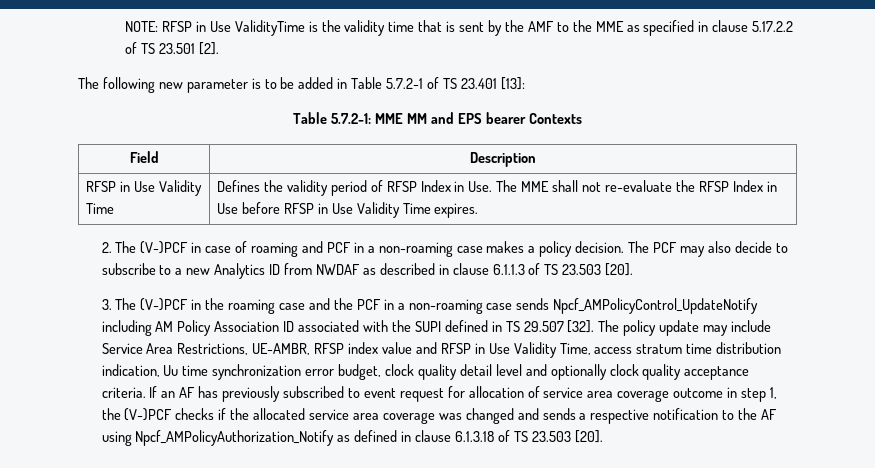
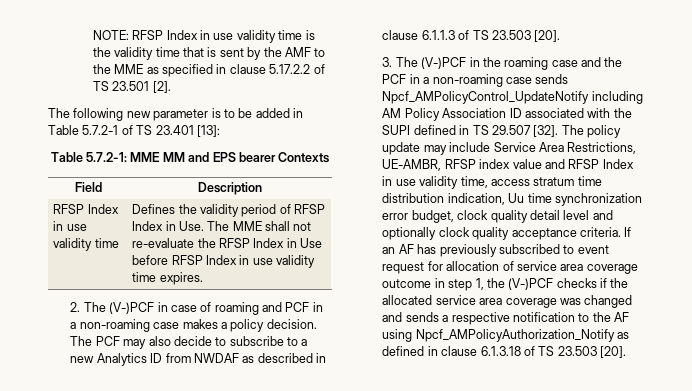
- NOTE: RFSP in Use ValidityTime is the validity time that is sent by the AMF to the MME as specified in clause 5.17.2.2 of TS 23.501 [2].
+ NOTE: RFSP Index in use validity time is the validity time that is sent by the AMF to the MME as specified in clause 5.17.2.2 of TS 23.501 [2].
- RFSP in Use Validity Time | Defines the validity period of RFSP Index in Use. The MME shall not re-evaluate the RFSP Index in Use before RFSP in Use Validity Time expires.
+ RFSP Index in use validity time | Defines the validity period of RFSP Index in Use. The MME shall not re-evaluate the RFSP Index in Use before RFSP Index in use validity time expires.
- The policy update may include Service Area Restrictions, UE-AMBR, RFSP index value and RFSP in Use Validity Time, access stratum time distribution indication, Uu time synchronization error budget, clock quality detail level and optionally clock quality acceptance criteria.
+ The policy update may include Service Area Restrictions, UE-AMBR, RFSP index value and RFSP Index in use validity time, access stratum time distribution indication, Uu time synchronization error budget, clock quality detail level and optionally clock quality acceptance criteria.

